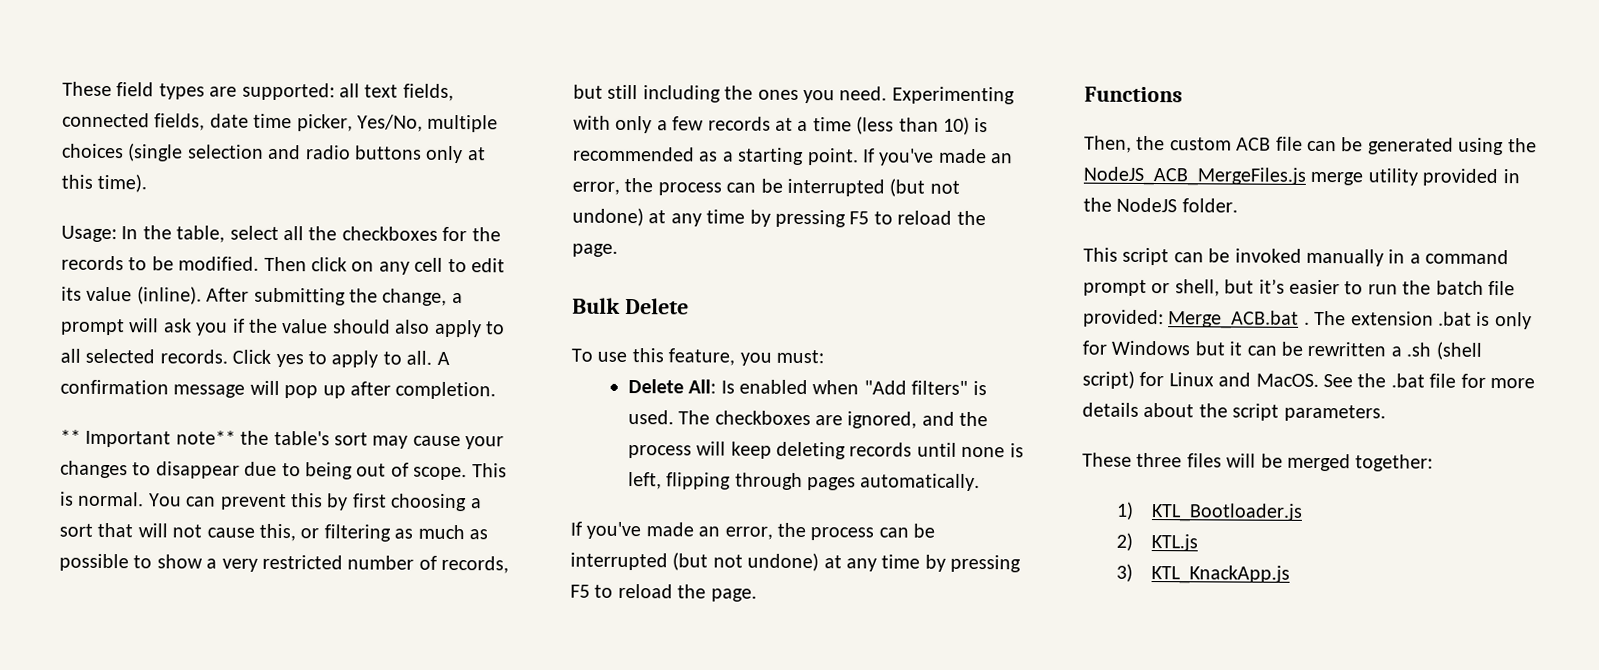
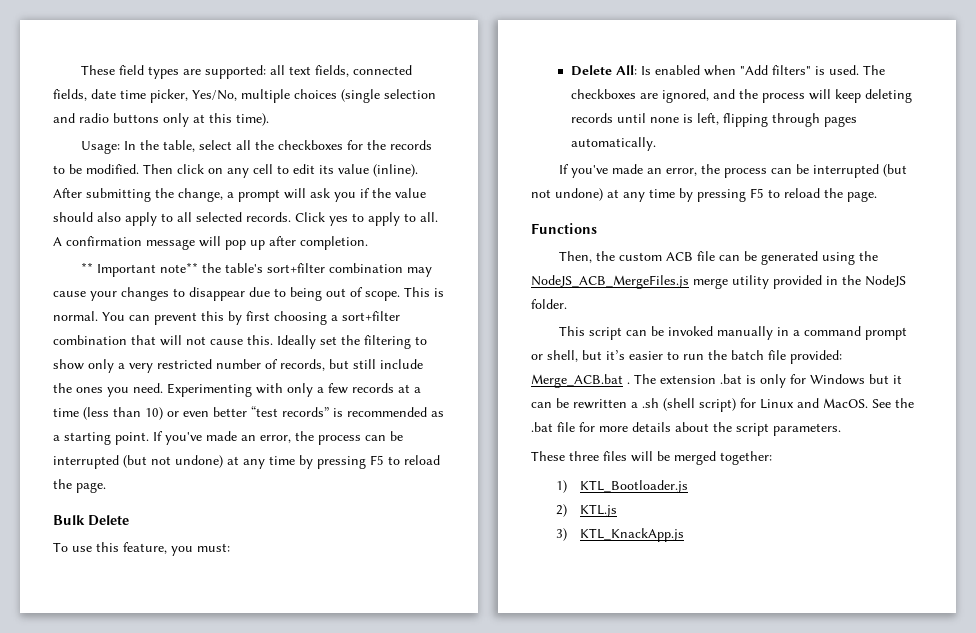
- ** Important note** the table's sort may cause your changes to disappear due to being out of scope.
+ ** Important note** the table's sort+filter combination may cause your changes to disappear due to being out of scope.
- You can prevent this by first choosing a sort that will not cause this, or filtering as much as possible to show a very restricted number of records, but still including the ones you need.
+ You can prevent this by first choosing a sort+filter combination that will not cause this. Ideally set the filtering to show only a very restricted number of records, but still include the ones you need.
- Experimenting with only a few records at a time (less than 10) is recommended as a starting point.
+ Experimenting with only a few records at a time (less than 10) or even better “test records” is recommended as a starting point.

